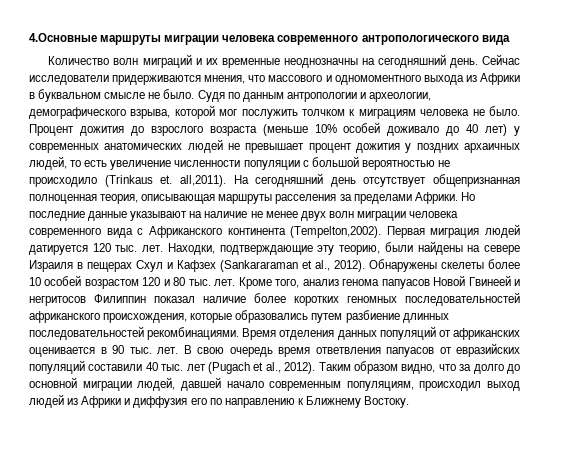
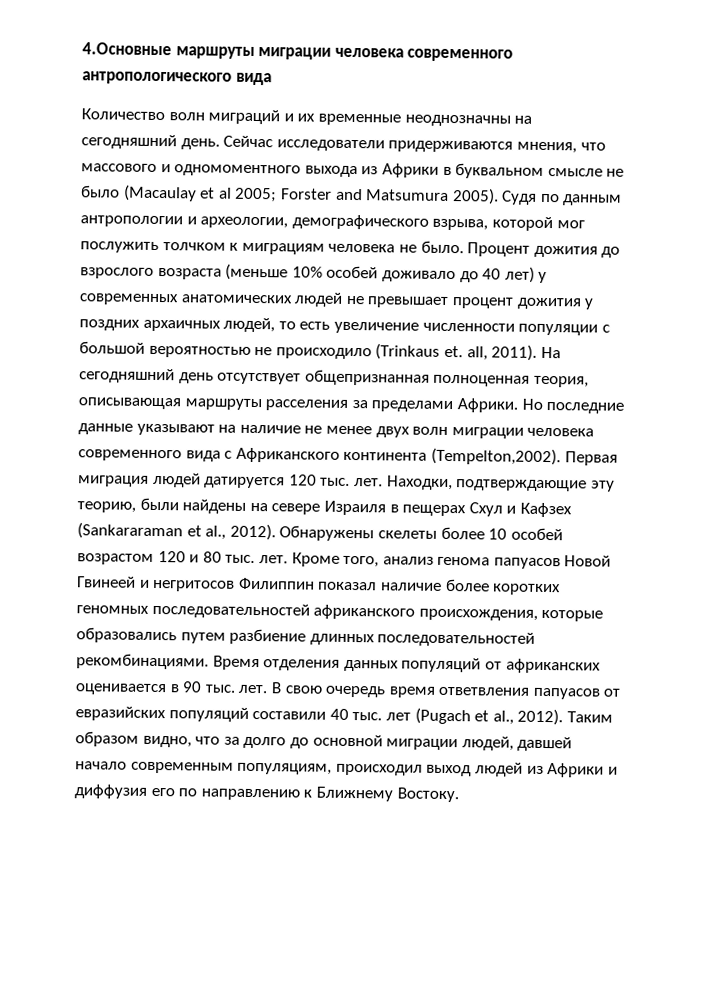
- Сейчас исследователи придерживаются мнения, что массового и одномоментного выхода из Африки в буквальном смысле не было.
+ Сейчас исследователи придерживаются мнения, что массового и одномоментного выхода из Африки в буквальном смысле не было (Macaulay et al 2005; Forster and Matsumura 2005).
- Процент дожития до взрослого возраста (меньше 10% особей доживало до 40 лет) у современных анатомических людей не превышает процент дожития у поздних архаичных людей, то есть увеличение численности популяции с большой вероятностью не происходило (Trinkaus et. all,2011).
+ Процент дожития до взрослого возраста (меньше 10% особей доживало до 40 лет) у современных анатомических людей не превышает процент дожития у поздних архаичных людей, то есть увеличение численности популяции с большой вероятностью не происходило (Trinkaus et. all, 2011).

